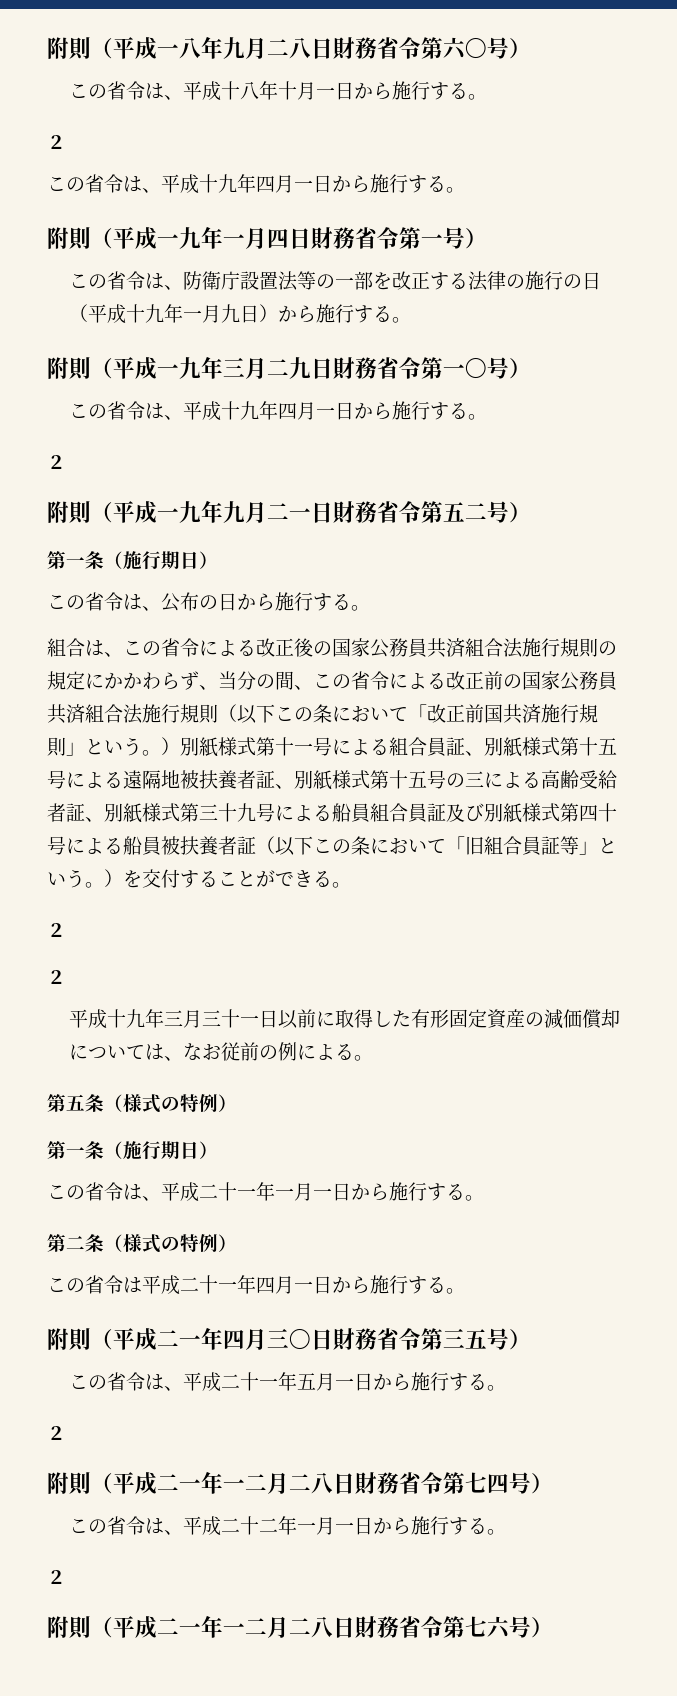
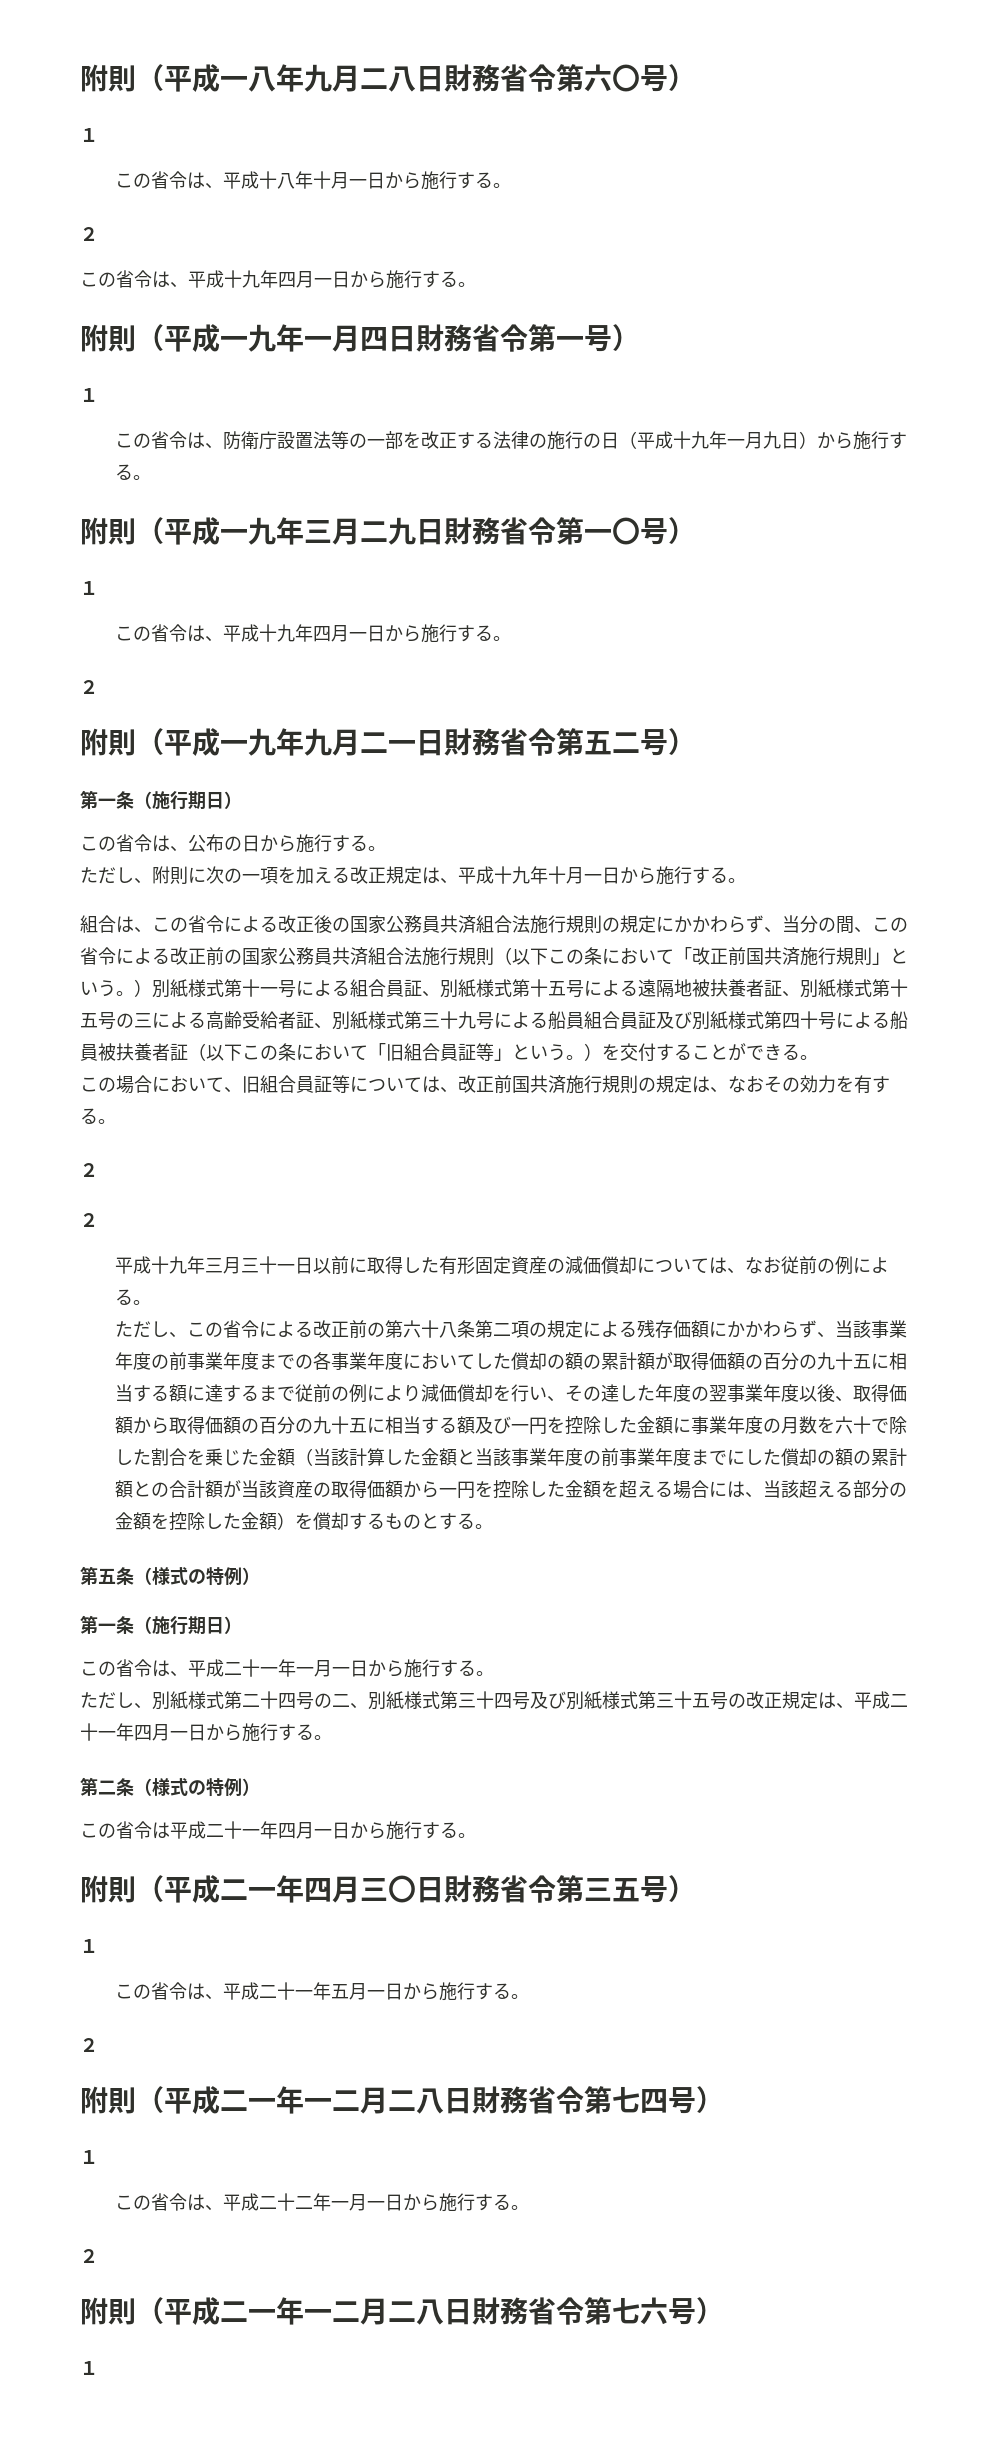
  附則（平成一八年九月二八日財務省令第六〇号）
+ １
  附則（平成一九年一月四日財務省令第一号）
+ １
  附則（平成一九年三月二九日財務省令第一〇号）
+ １
+ ただし、附則に次の一項を加える改正規定は、平成十九年十月一日から施行する。
+ この場合において、旧組合員証等については、改正前国共済施行規則の規定は、なおその効力を有する。
+ ただし、この省令による改正前の第六十八条第二項の規定による残存価額にかかわらず、当該事業年度の前事業年度までの各事業年度においてした償却の額の累計額が取得価額の百分の九十五に相当する額に達するまで従前の例により減価償却を行い、その達した年度の翌事業年度以後、取得価額から取得価額の百分の九十五に相当する額及び一円を控除した金額に事業年度の月数を六十で除した割合を乗じた金額（当該計算した金額と当該事業年度の前事業年度までにした償却の額の累計額との合計額が当該資産の取得価額から一円を控除した金額を超える場合には、当該超える部分の金額を控除した金額）を償却するものとする。
+ ただし、別紙様式第二十四号の二、別紙様式第三十四号及び別紙様式第三十五号の改正規定は、平成二十一年四月一日から施行する。
  附則（平成二一年四月三〇日財務省令第三五号）
+ １
  附則（平成二一年一二月二八日財務省令第七四号）
+ １
  附則（平成二一年一二月二八日財務省令第七六号）
+ １

